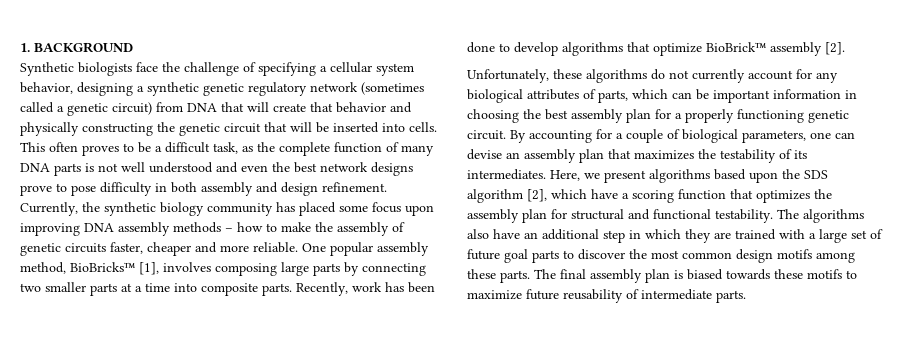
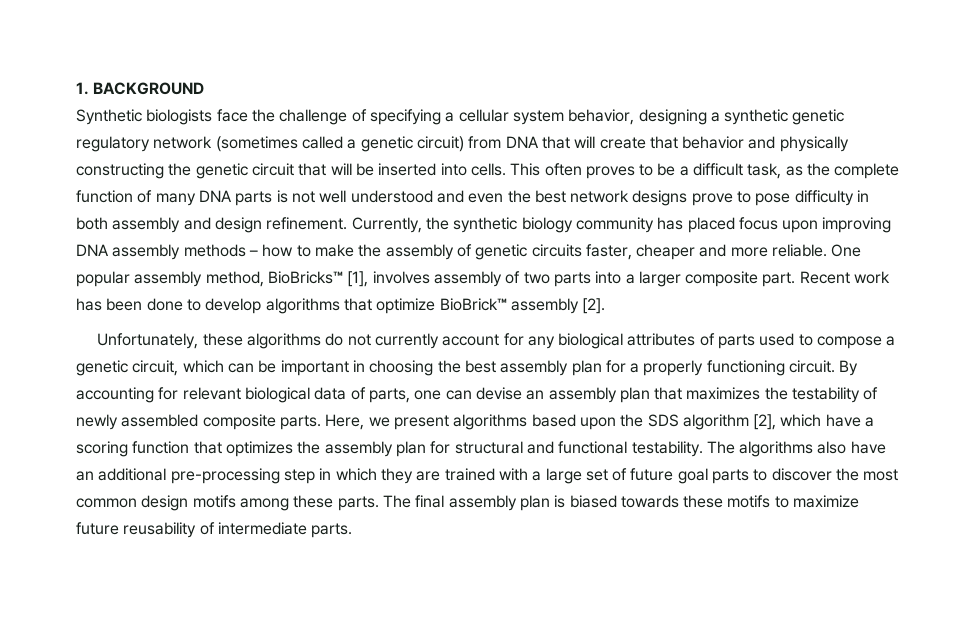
- Currently, the synthetic biology community has placed some focus upon improving DNA assembly methods – how to make the assembly of genetic circuits faster, cheaper and more reliable.
+ Currently, the synthetic biology community has placed focus upon improving DNA assembly methods – how to make the assembly of genetic circuits faster, cheaper and more reliable.
- One popular assembly method, BioBricks™ [1], involves composing large parts by connecting two smaller parts at a time into composite parts. Recently, work has been done to develop algorithms that optimize BioBrick™ assembly [2].
+ One popular assembly method, BioBricks™ [1], involves assembly of two parts into a larger composite part. Recent work has been done to develop algorithms that optimize BioBrick™ assembly [2].
- Unfortunately, these algorithms do not currently account for any biological attributes of parts, which can be important information in choosing the best assembly plan for a properly functioning genetic circuit.
+ Unfortunately, these algorithms do not currently account for any biological attributes of parts used to compose a genetic circuit, which can be important in choosing the best assembly plan for a properly functioning circuit.
- By accounting for a couple of biological parameters, one can devise an assembly plan that maximizes the testability of its intermediates.
+ By accounting for relevant biological data of parts, one can devise an assembly plan that maximizes the testability of newly assembled composite parts.
- The algorithms also have an additional step in which they are trained with a large set of future goal parts to discover the most common design motifs among these parts.
+ The algorithms also have an additional pre-processing step in which they are trained with a large set of future goal parts to discover the most common design motifs among these parts.

